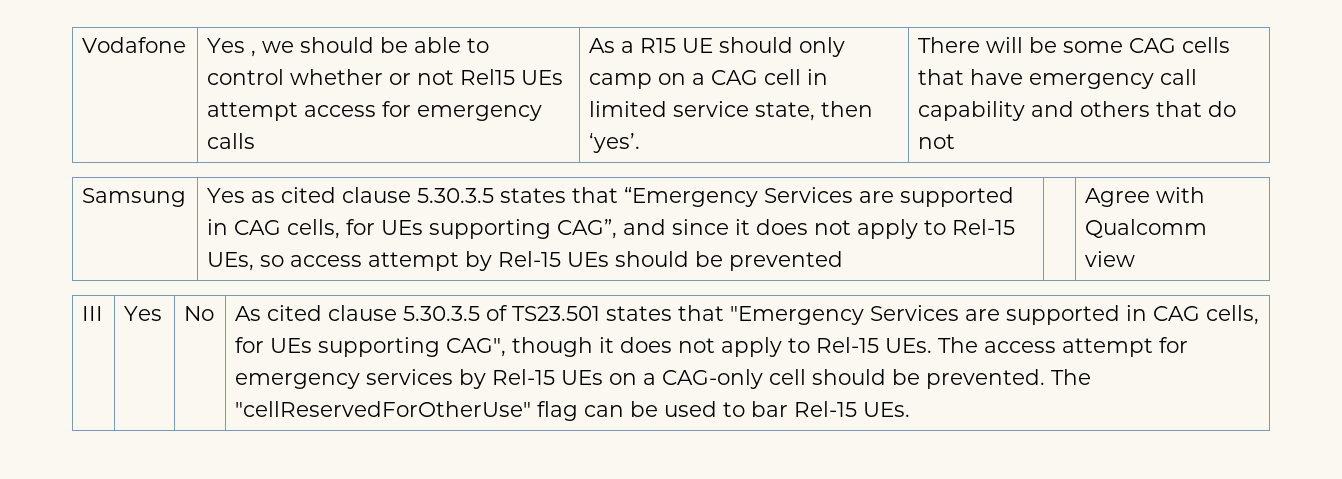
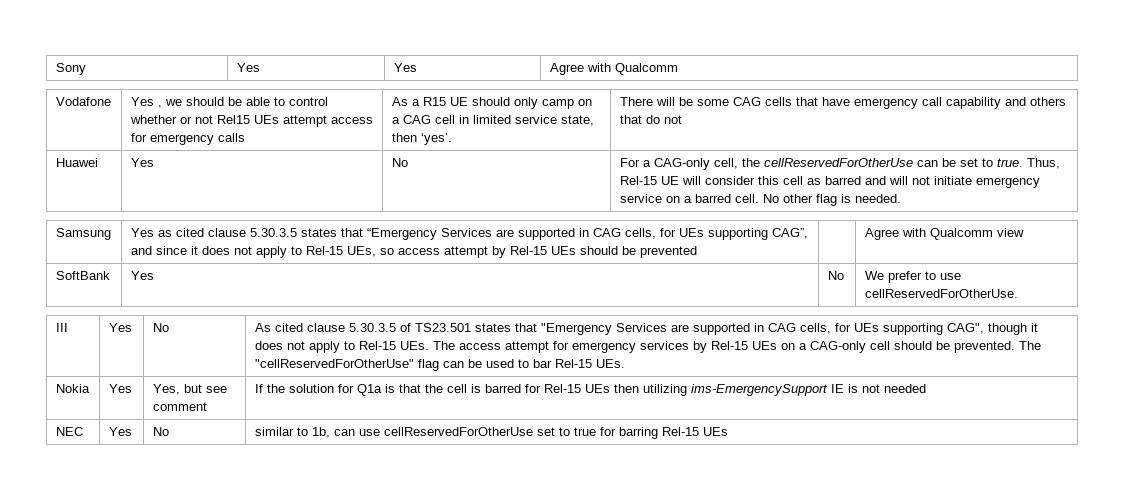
+ Sony | Yes | Yes | Agree with Qualcomm
+ Huawei | Yes | No | For a CAG-only cell, the cellReservedForOtherUse can be set to true. Thus, Rel-15 UE will consider this cell as barred and will not initiate emergency service on a barred cell. No other flag is needed.
+ SoftBank | Yes | No | We prefer to use cellReservedForOtherUse.
+ Nokia | Yes | Yes, but see comment | If the solution for Q1a is that the cell is barred for Rel-15 UEs then utilizing ims-EmergencySupport IE is not needed
+ NEC | Yes | No | similar to 1b, can use cellReservedForOtherUse set to true for barring Rel-15 UEs

